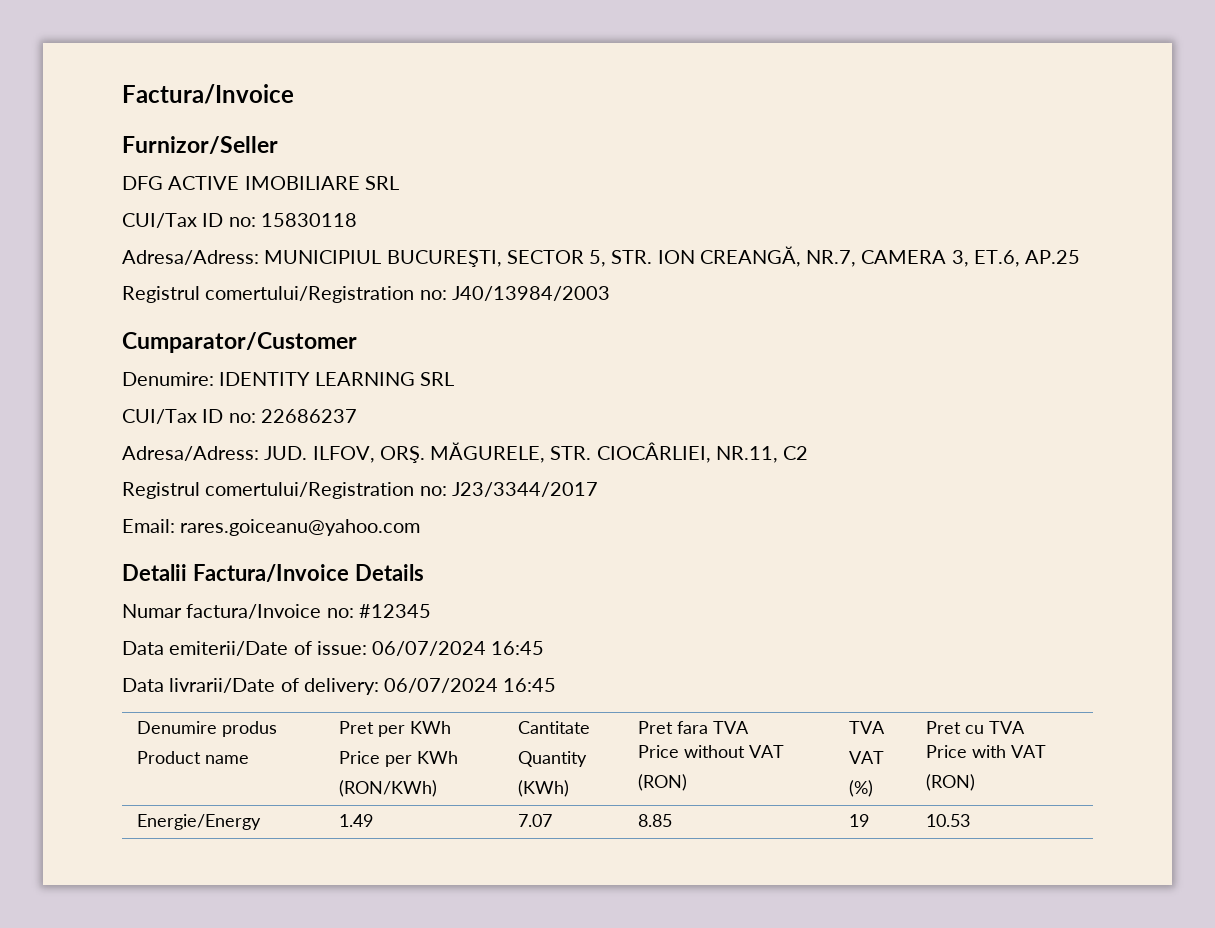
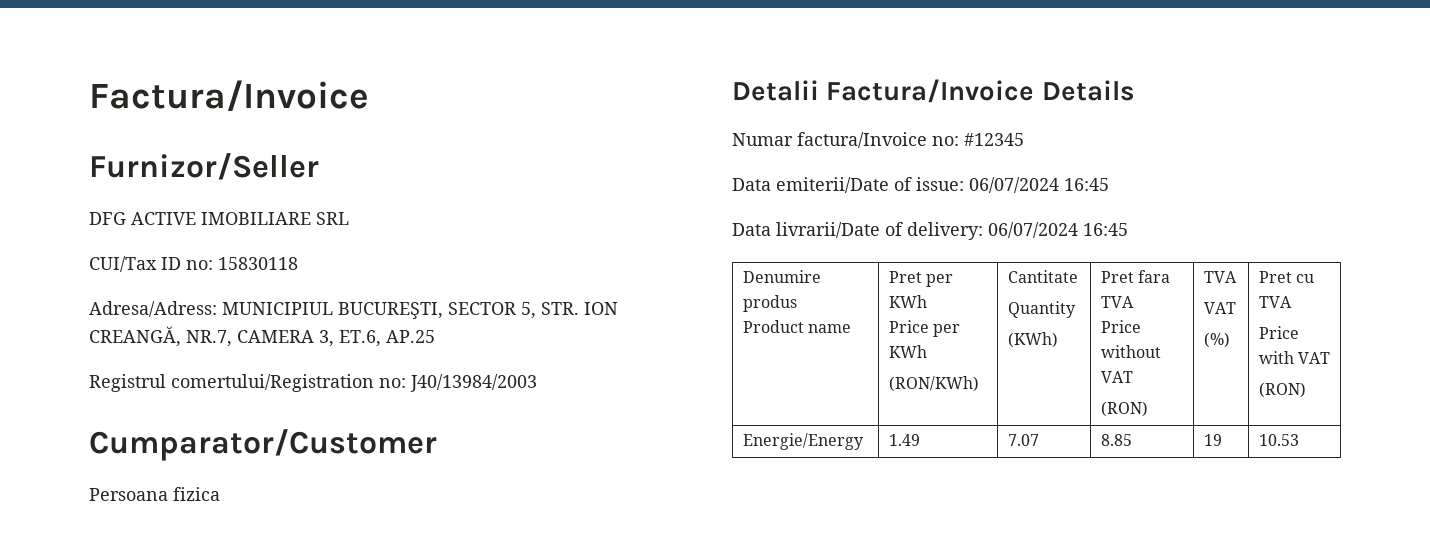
- Denumire: IDENTITY LEARNING SRL
- CUI/Tax ID no: 22686237
- Adresa/Adress: JUD. ILFOV, ORŞ. MĂGURELE, STR. CIOCÂRLIEI, NR.11, C2
- Registrul comertului/Registration no: J23/3344/2017
- Email: rares.goiceanu@yahoo.com
+ Persoana fizica

